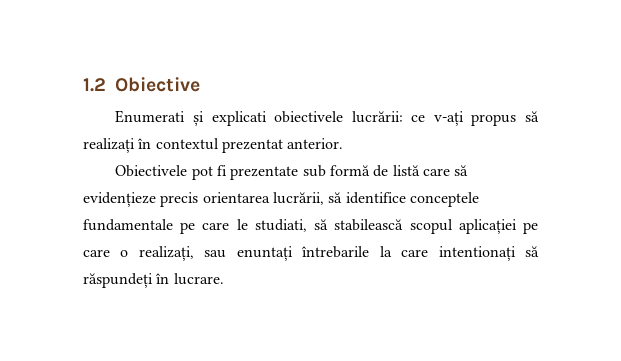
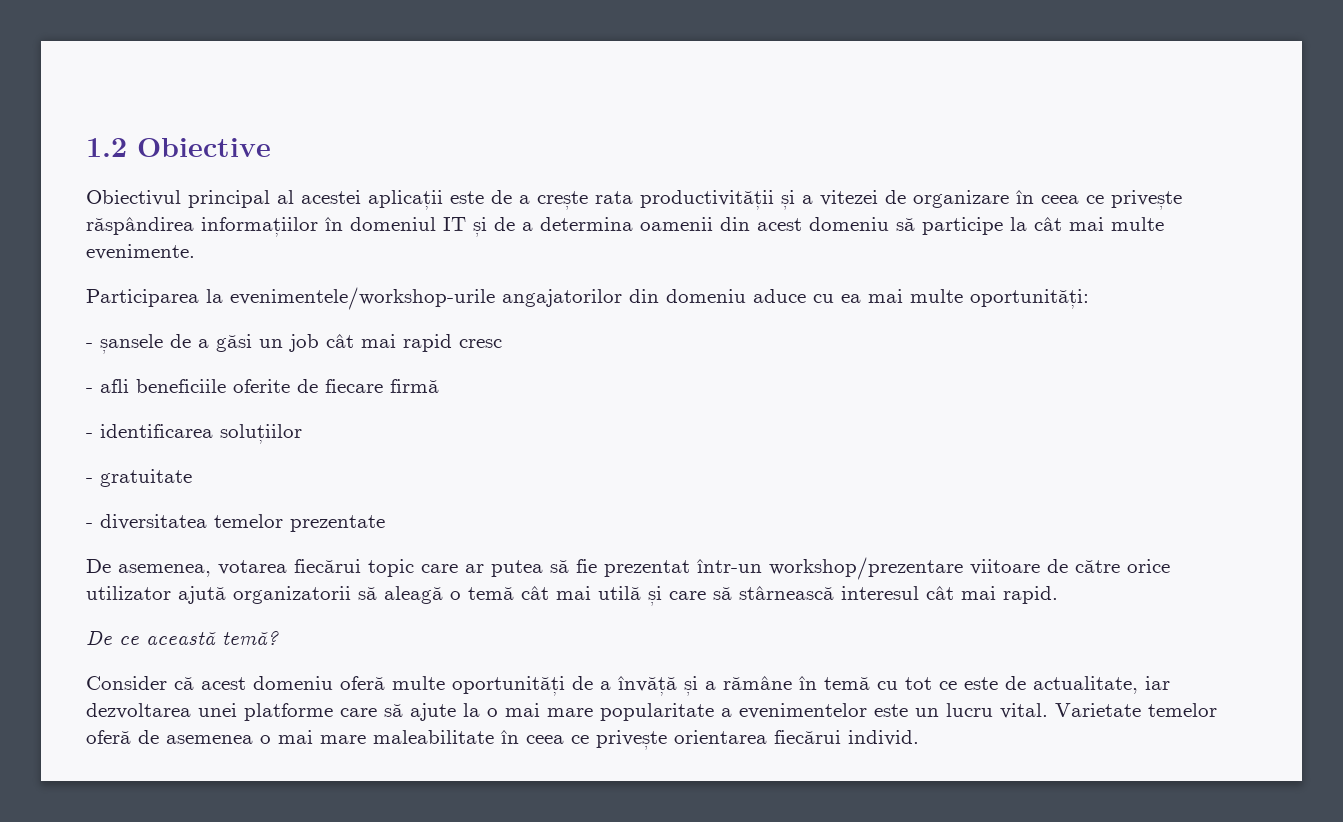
- Enumerati și explicati obiectivele lucrării: ce v-ați propus să realizați în contextul prezentat anterior.
- Obiectivele pot fi prezentate sub formă de listă care să evidențieze precis orientarea lucrării, să identifice conceptele fundamentale pe care le studiati, să stabilească scopul aplicației pe care o realizați, sau enuntați întrebarile la care intentionați să răspundeți în lucrare.
+ Obiectivul principal al acestei aplicații este de a crește rata productivității și a vitezei de organizare în ceea ce privește răspândirea informațiilor în domeniul IT și de a determina oamenii din acest domeniu să participe la cât mai multe evenimente.
+ Participarea la evenimentele/workshop-urile angajatorilor din domeniu aduce cu ea mai multe oportunități:
+ - șansele de a găsi un job cât mai rapid cresc
+ - afli beneficiile oferite de fiecare firmă
+ - identificarea soluțiilor
+ - gratuitate
+ - diversitatea temelor prezentate
+ De asemenea, votarea fiecărui topic care ar putea să fie prezentat într-un workshop/prezentare viitoare de către orice utilizator ajută organizatorii să aleagă o temă cât mai utilă și care să stârnească interesul cât mai rapid.
+ De ce această temă?
+ Consider că acest domeniu oferă multe oportunități de a învăță și a rămâne în temă cu tot ce este de actualitate, iar dezvoltarea unei platforme care să ajute la o mai mare popularitate a evenimentelor este un lucru vital. Varietate temelor oferă de asemenea o mai mare maleabilitate în ceea ce privește orientarea fiecărui individ.

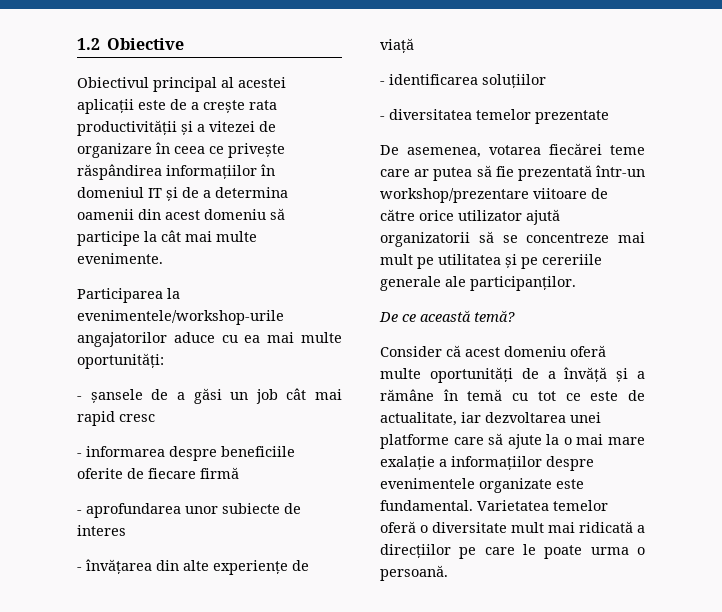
- Participarea la evenimentele/workshop-urile angajatorilor din domeniu aduce cu ea mai multe oportunități:
+ Participarea la evenimentele/workshop-urile angajatorilor aduce cu ea mai multe oportunități:
- - afli beneficiile oferite de fiecare firmă
+ - informarea despre beneficiile oferite de fiecare firmă
+ - aprofundarea unor subiecte de interes
+ - învățarea din alte experiențe de viață
- - gratuitate
- De asemenea, votarea fiecărui topic care ar putea să fie prezentat într-un workshop/prezentare viitoare de către orice utilizator ajută organizatorii să aleagă o temă cât mai utilă și care să stârnească interesul cât mai rapid.
+ De asemenea, votarea fiecărei teme care ar putea să fie prezentată într-un workshop/prezentare viitoare de către orice utilizator ajută organizatorii să se concentreze mai mult pe utilitatea și pe cereriile generale ale participanților.
- Consider că acest domeniu oferă multe oportunități de a învăță și a rămâne în temă cu tot ce este de actualitate, iar dezvoltarea unei platforme care să ajute la o mai mare popularitate a evenimentelor este un lucru vital. Varietate temelor oferă de asemenea o mai mare maleabilitate în ceea ce privește orientarea fiecărui individ.
+ Consider că acest domeniu oferă multe oportunități de a învăță și a rămâne în temă cu tot ce este de actualitate, iar dezvoltarea unei platforme care să ajute la o mai mare exalație a informațiilor despre evenimentele organizate este fundamental. Varietatea temelor oferă o diversitate mult mai ridicată a direcțiilor pe care le poate urma o persoană.

